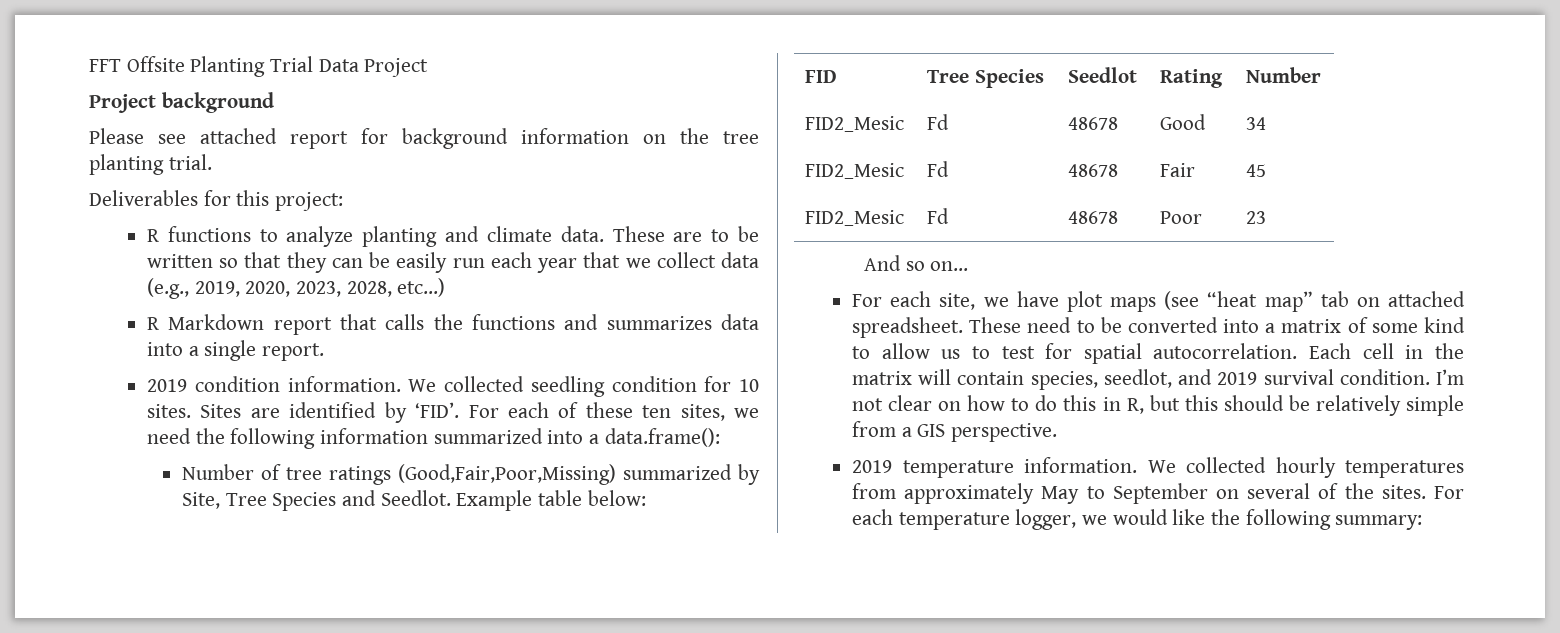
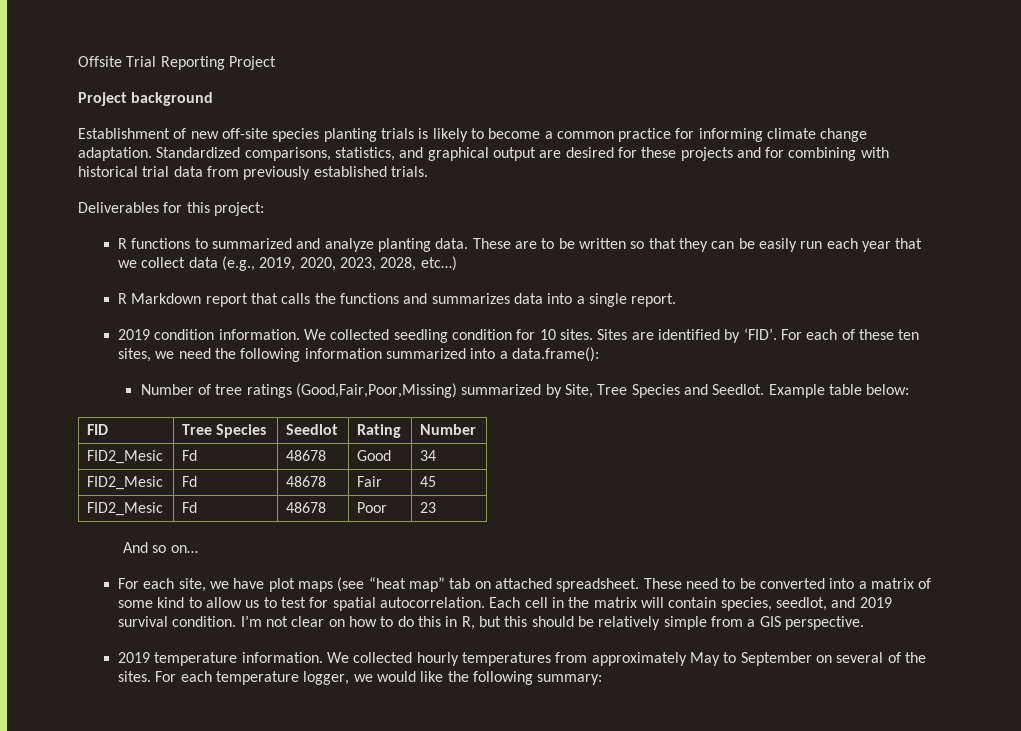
- FFT Offsite Planting Trial Data Project
+ Offsite Trial Reporting Project
  Project background
- Please see attached report for background information on the tree planting trial.
+ Establishment of new off-site species planting trials is likely to become a common practice for informing climate change adaptation. Standardized comparisons, statistics, and graphical output are desired for these projects and for combining with historical trial data from previously established trials.
- R functions to analyze planting and climate data.
+ R functions to summarized and analyze planting data.

